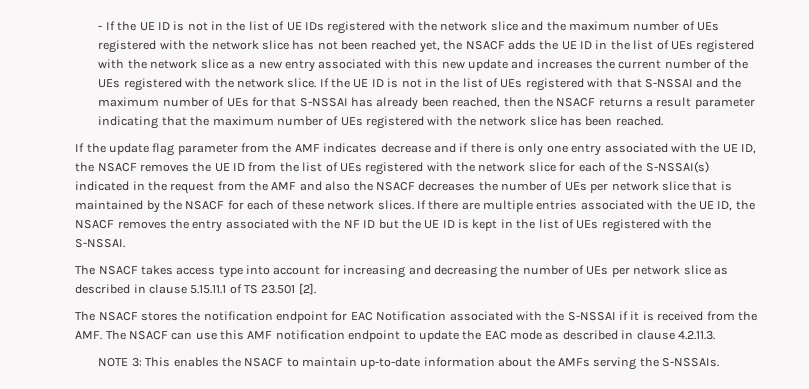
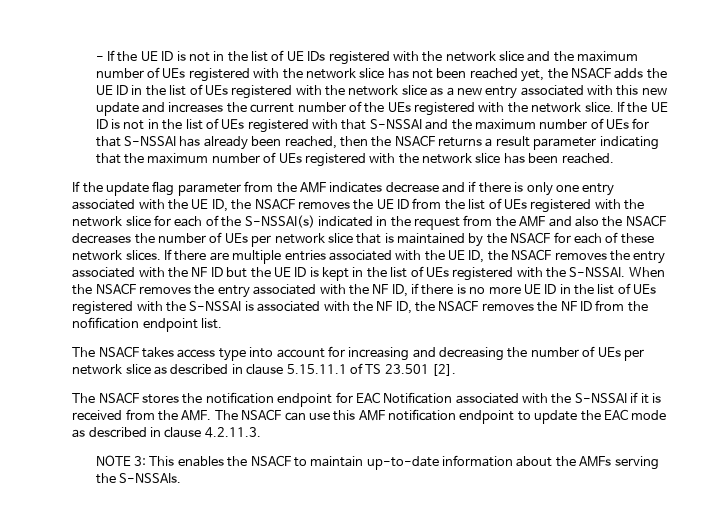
+ When the NSACF removes the entry associated with the NF ID, if there is no more UE ID in the list of UEs registered with the S-NSSAI is associated with the NF ID, the NSACF removes the NF ID from the nofification endpoint list.

